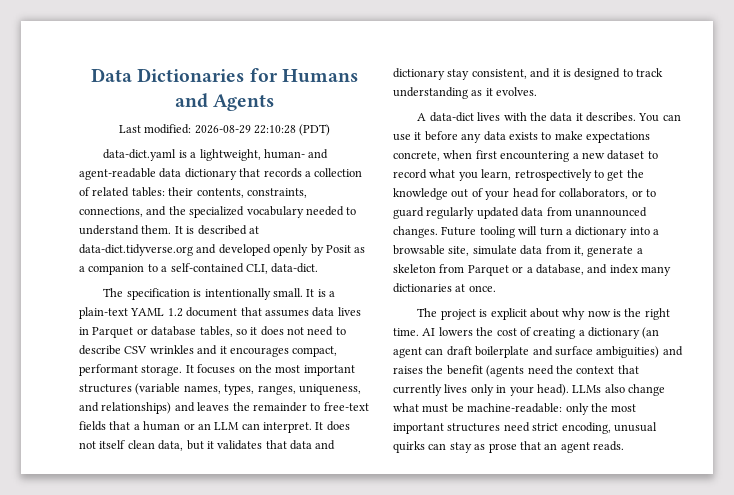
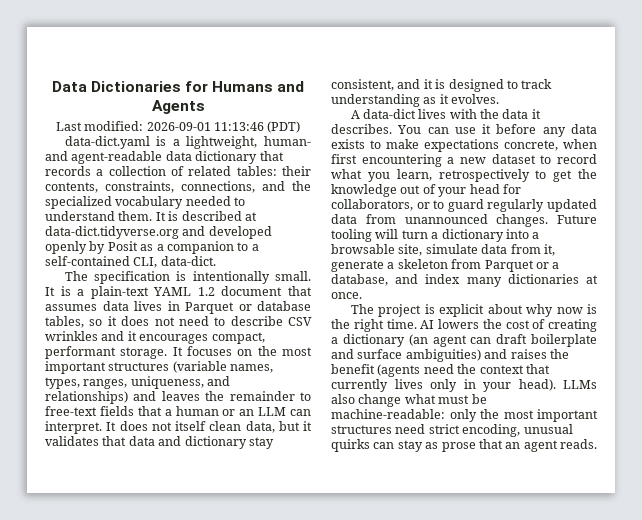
- Last modified: 2026-08-29 22:10:28 (PDT)
+ Last modified: 2026-09-01 11:13:46 (PDT)

